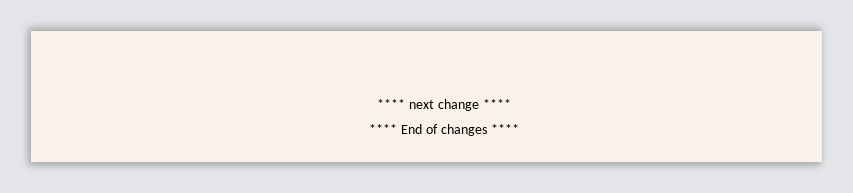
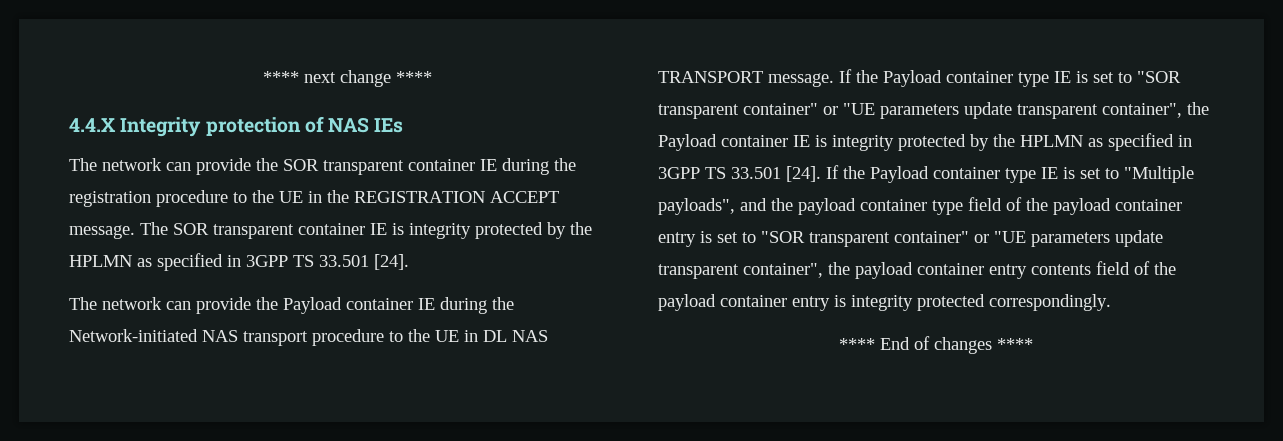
+ 4.4.X Integrity protection of NAS IEs
+ The network can provide the SOR transparent container IE during the registration procedure to the UE in the REGISTRATION ACCEPT message. The SOR transparent container IE is integrity protected by the HPLMN as specified in 3GPP TS 33.501 [24].
+ The network can provide the Payload container IE during the Network-initiated NAS transport procedure to the UE in DL NAS TRANSPORT message. If the Payload container type IE is set to "SOR transparent container" or "UE parameters update transparent container", the Payload container IE is integrity protected by the HPLMN as specified in 3GPP TS 33.501 [24]. If the Payload container type IE is set to "Multiple payloads", and the payload container type field of the payload container entry is set to "SOR transparent container" or "UE parameters update transparent container", the payload container entry contents field of the payload container entry is integrity protected correspondingly.

